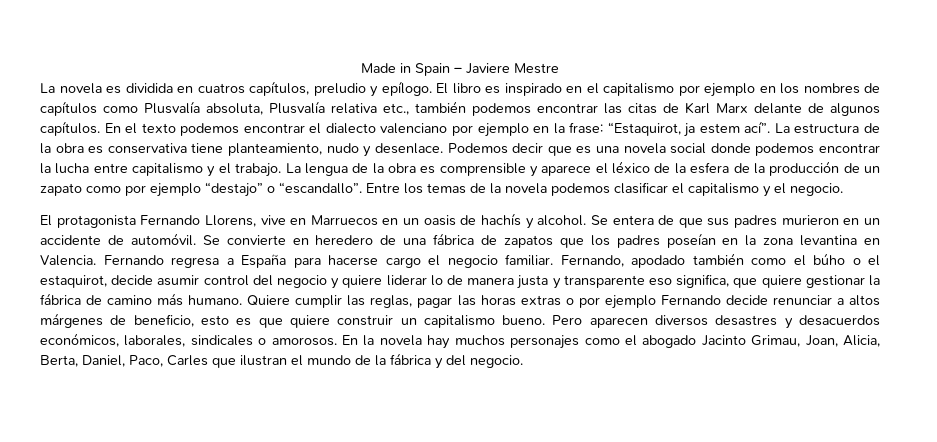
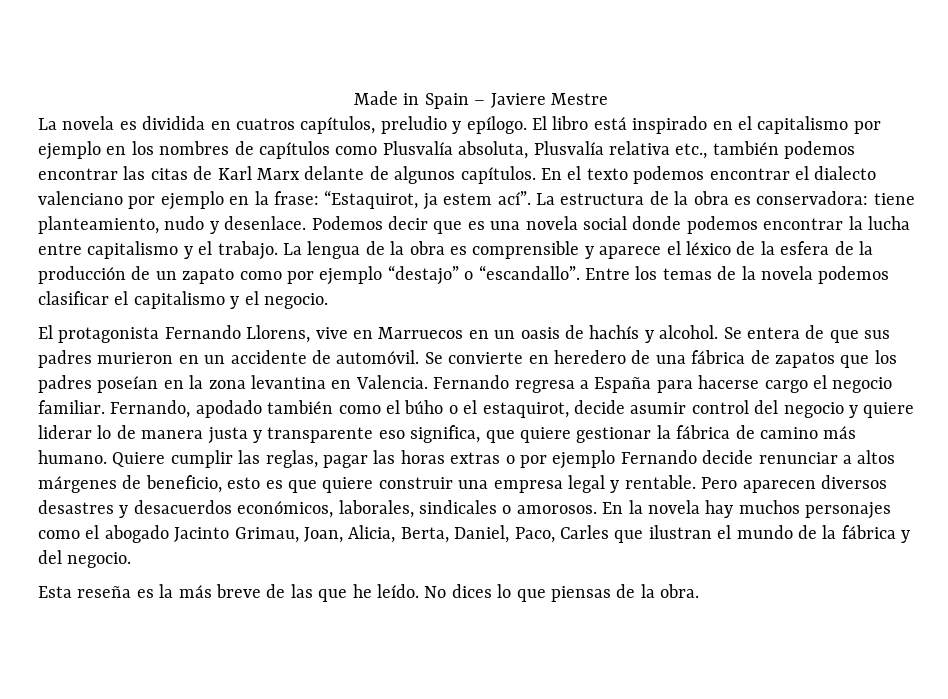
- El libro es inspirado en el capitalismo por ejemplo en los nombres de capítulos como Plusvalía absoluta, Plusvalía relativa etc., también podemos encontrar las citas de Karl Marx delante de algunos capítulos.
+ El libro está inspirado en el capitalismo por ejemplo en los nombres de capítulos como Plusvalía absoluta, Plusvalía relativa etc., también podemos encontrar las citas de Karl Marx delante de algunos capítulos.
- La estructura de la obra es conservativa tiene planteamiento, nudo y desenlace.
+ La estructura de la obra es conservadora: tiene planteamiento, nudo y desenlace.
- Quiere cumplir las reglas, pagar las horas extras o por ejemplo Fernando decide renunciar a altos márgenes de beneficio, esto es que quiere construir un capitalismo bueno.
+ Quiere cumplir las reglas, pagar las horas extras o por ejemplo Fernando decide renunciar a altos márgenes de beneficio, esto es que quiere construir una empresa legal y rentable.
+ Esta reseña es la más breve de las que he leído. No dices lo que piensas de la obra.

